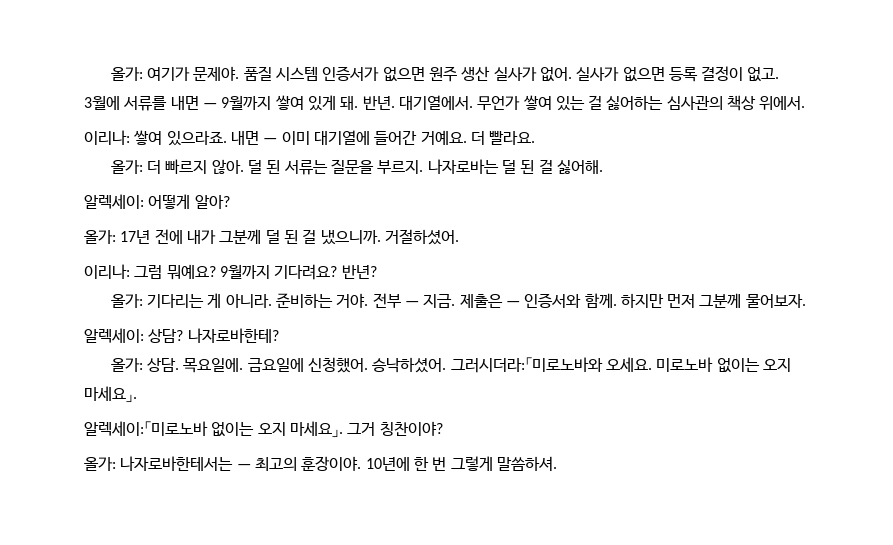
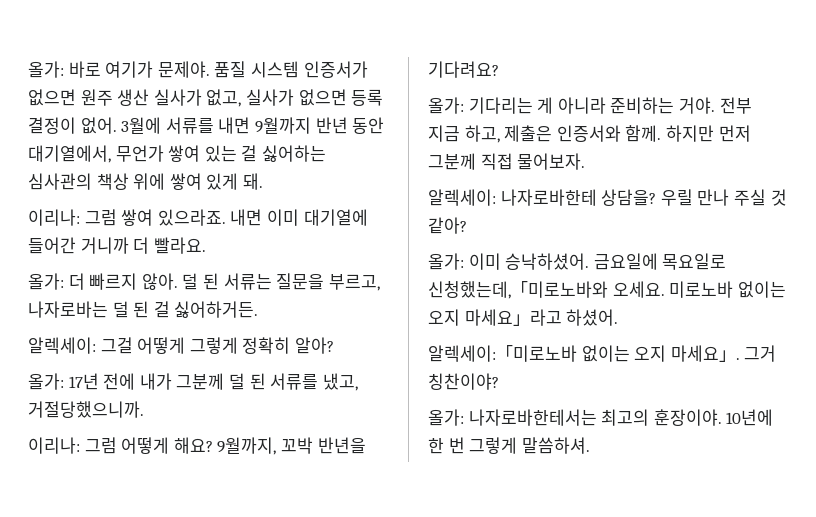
- 올가: 여기가 문제야.
+ 올가: 바로 여기가 문제야.
- 품질 시스템 인증서가 없으면 원주 생산 실사가 없어. 실사가 없으면 등록 결정이 없고.
+ 품질 시스템 인증서가 없으면 원주 생산 실사가 없고, 실사가 없으면 등록 결정이 없어.
- 3월에 서류를 내면 — 9월까지 쌓여 있게 돼. 반년. 대기열에서. 무언가 쌓여 있는 걸 싫어하는 심사관의 책상 위에서.
- 이리나: 쌓여 있으라죠.
+ 3월에 서류를 내면 9월까지 반년 동안 대기열에서, 무언가 쌓여 있는 걸 싫어하는 심사관의 책상 위에 쌓여 있게 돼.
+ 이리나: 그럼 쌓여 있으라죠.
- 내면 — 이미 대기열에 들어간 거예요. 더 빨라요.
+ 내면 이미 대기열에 들어간 거니까 더 빨라요.
- 덜 된 서류는 질문을 부르지. 나자로바는 덜 된 걸 싫어해.
- 알렉세이: 어떻게 알아?
+ 덜 된 서류는 질문을 부르고, 나자로바는 덜 된 걸 싫어하거든.
+ 알렉세이: 그걸 어떻게 그렇게 정확히 알아?
- 올가: 17년 전에 내가 그분께 덜 된 걸 냈으니까. 거절하셨어.
- 이리나: 그럼 뭐예요? 9월까지 기다려요? 반년?
+ 올가: 17년 전에 내가 그분께 덜 된 서류를 냈고, 거절당했으니까.
+ 이리나: 그럼 어떻게 해요? 9월까지, 꼬박 반년을 기다려요?
- 올가: 기다리는 게 아니라. 준비하는 거야.
+ 올가: 기다리는 게 아니라 준비하는 거야.
- 전부 — 지금. 제출은 — 인증서와 함께.
+ 전부 지금 하고, 제출은 인증서와 함께.
- 하지만 먼저 그분께 물어보자.
+ 하지만 먼저 그분께 직접 물어보자.
- 알렉세이: 상담? 나자로바한테?
- 올가: 상담. 목요일에. 금요일에 신청했어. 승낙하셨어. 그러시더라:「미로노바와 오세요. 미로노바 없이는 오지 마세요」.
+ 알렉세이: 나자로바한테 상담을? 우릴 만나 주실 것 같아?
+ 올가: 이미 승낙하셨어. 금요일에 목요일로 신청했는데,「미로노바와 오세요. 미로노바 없이는 오지 마세요」라고 하셨어.
- 올가: 나자로바한테서는 — 최고의 훈장이야.
+ 올가: 나자로바한테서는 최고의 훈장이야.

